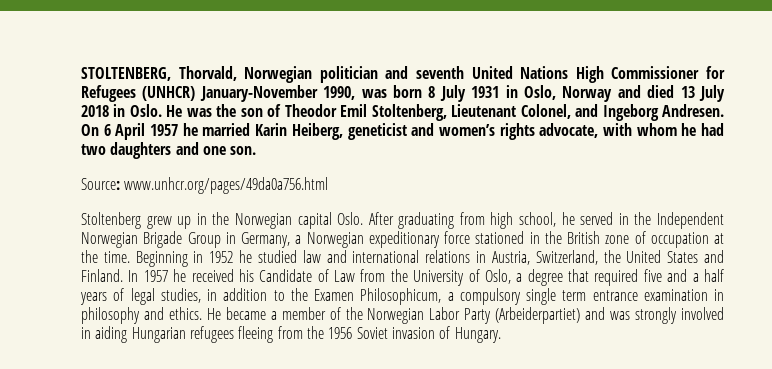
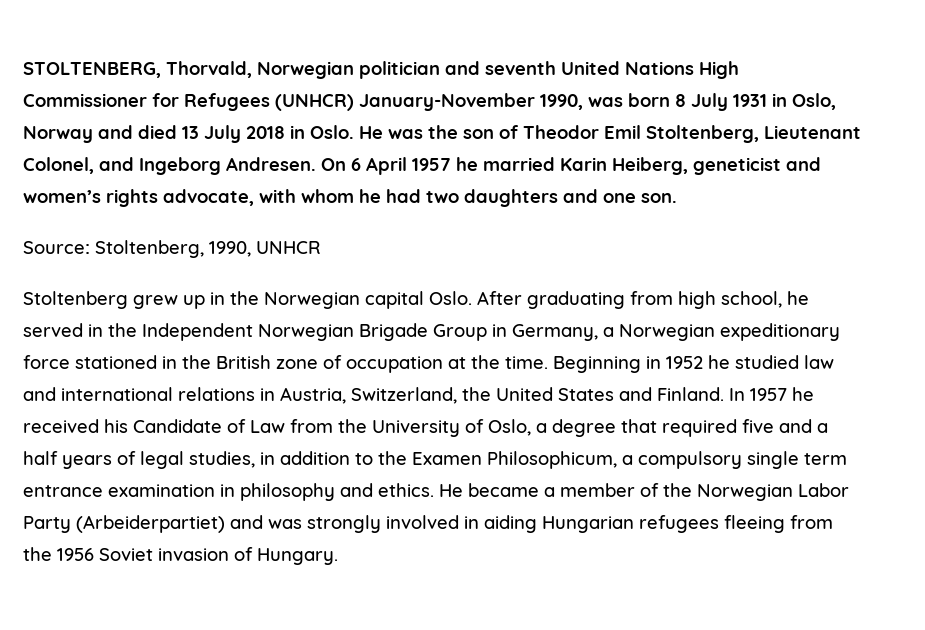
- Source: www.unhcr.org/pages/49da0a756.html
+ Source: Stoltenberg, 1990, UNHCR

